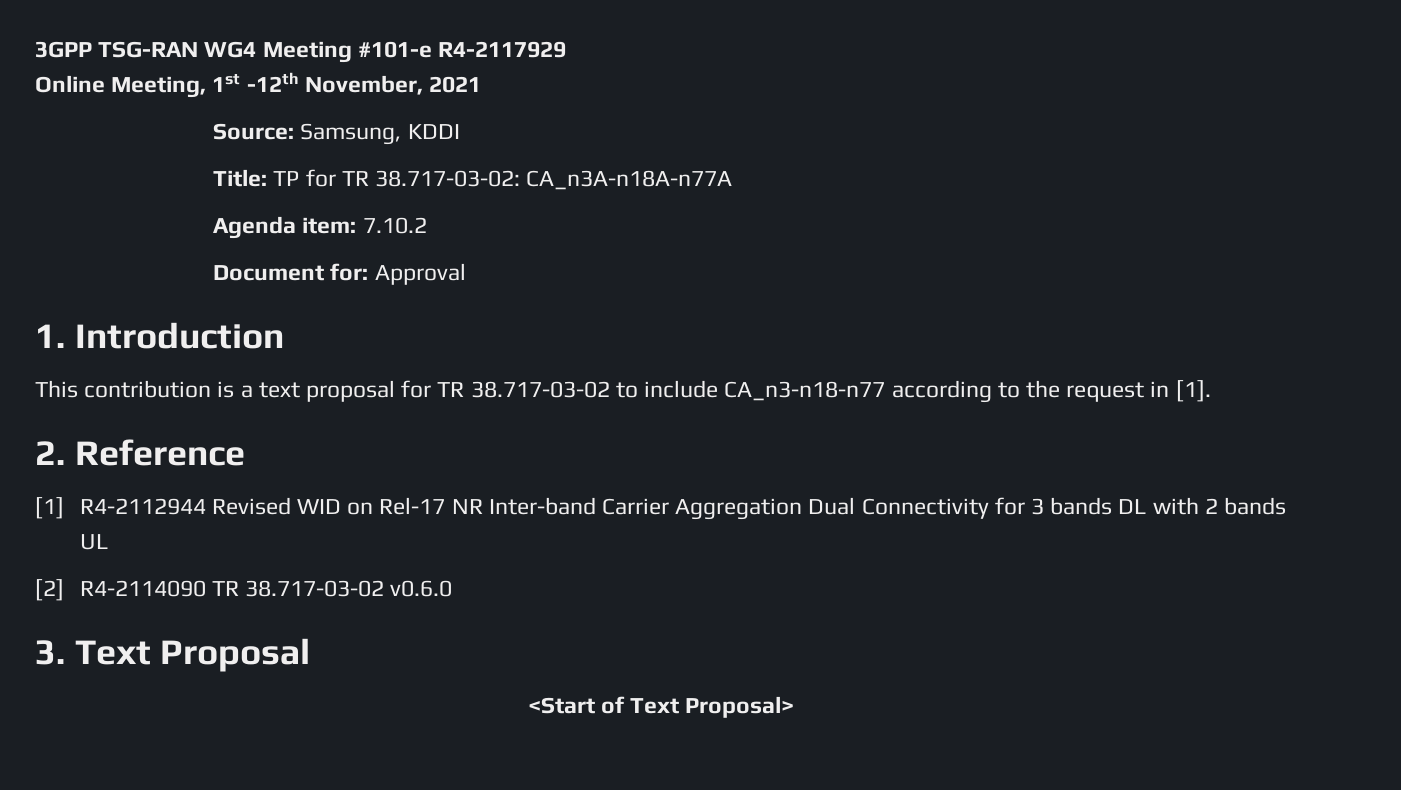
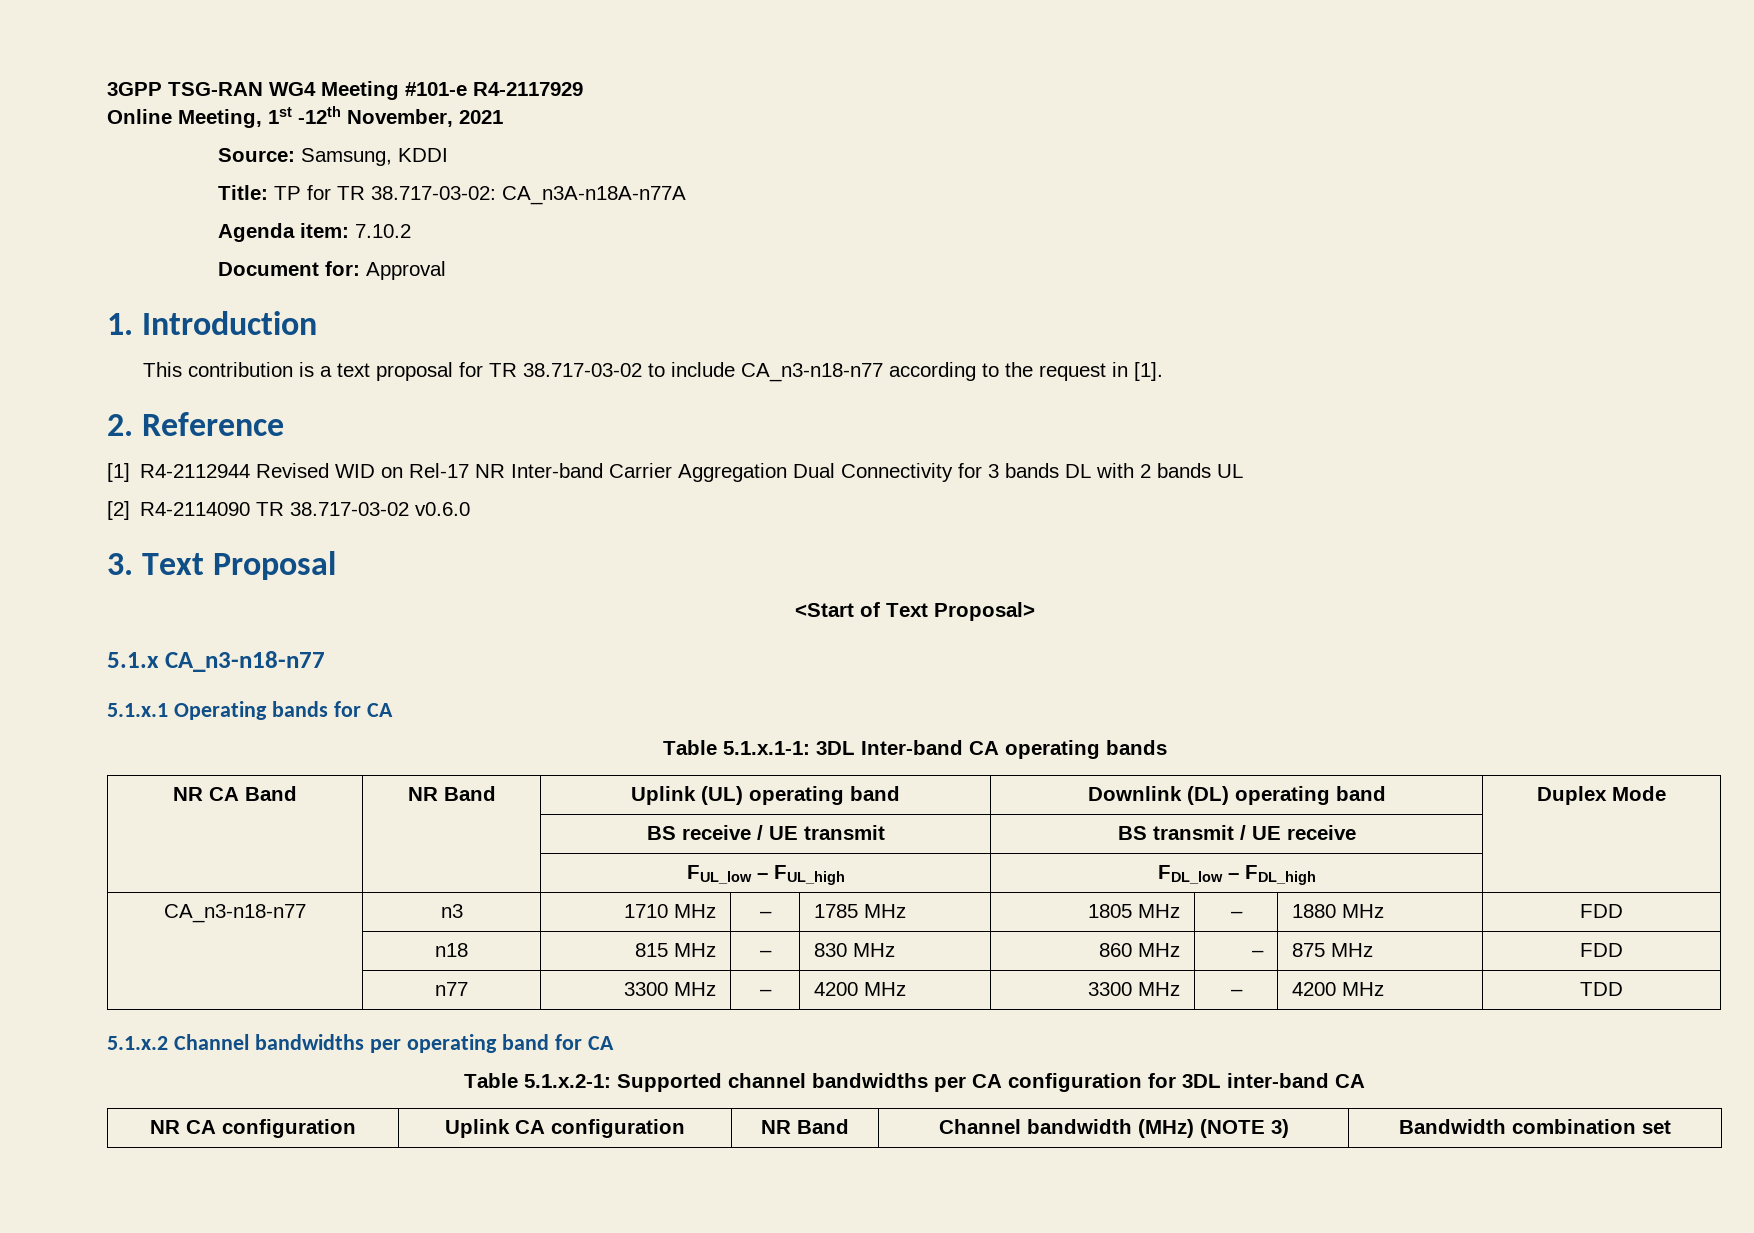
+ 5.1.x CA_n3-n18-n77
+ 5.1.x.1 Operating bands for CA
+ Table 5.1.x.1-1: 3DL Inter-band CA operating bands
+ NR CA Band | NR Band | Uplink (UL) operating band | Downlink (DL) operating band | Duplex Mode
+ | | BS receive / UE transmit | BS transmit / UE receive |
+ | | FUL_low – FUL_high | FDL_low – FDL_high |
+ CA_n3-n18-n77 | n3 | 1710 MHz | – | 1785 MHz | 1805 MHz | – | 1880 MHz | FDD
+ | n18 | 815 MHz | – | 830 MHz | 860 MHz | – | 875 MHz | FDD
+ | n77 | 3300 MHz | – | 4200 MHz | 3300 MHz | – | 4200 MHz | TDD
+ 5.1.x.2 Channel bandwidths per operating band for CA
+ Table 5.1.x.2-1: Supported channel bandwidths per CA configuration for 3DL inter-band CA
+ NR CA configuration | Uplink CA configuration | NR Band | Channel bandwidth (MHz) (NOTE 3) | Bandwidth combination set

